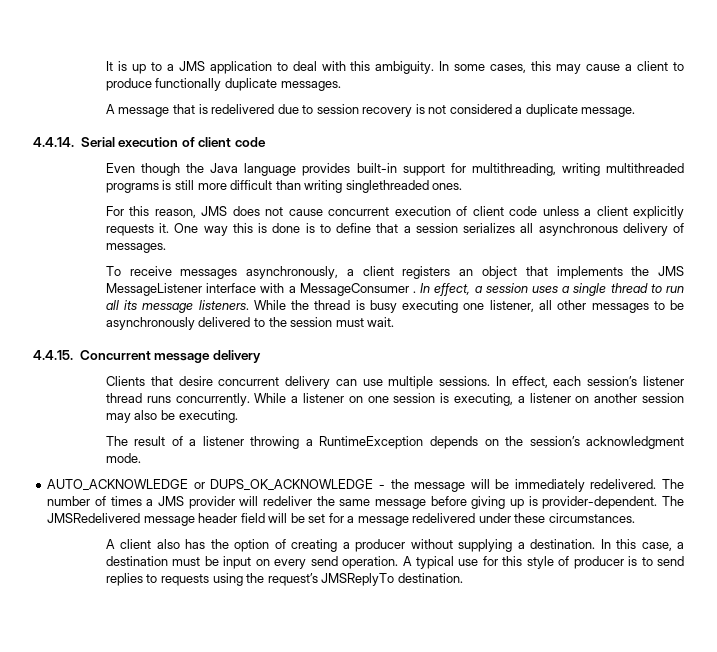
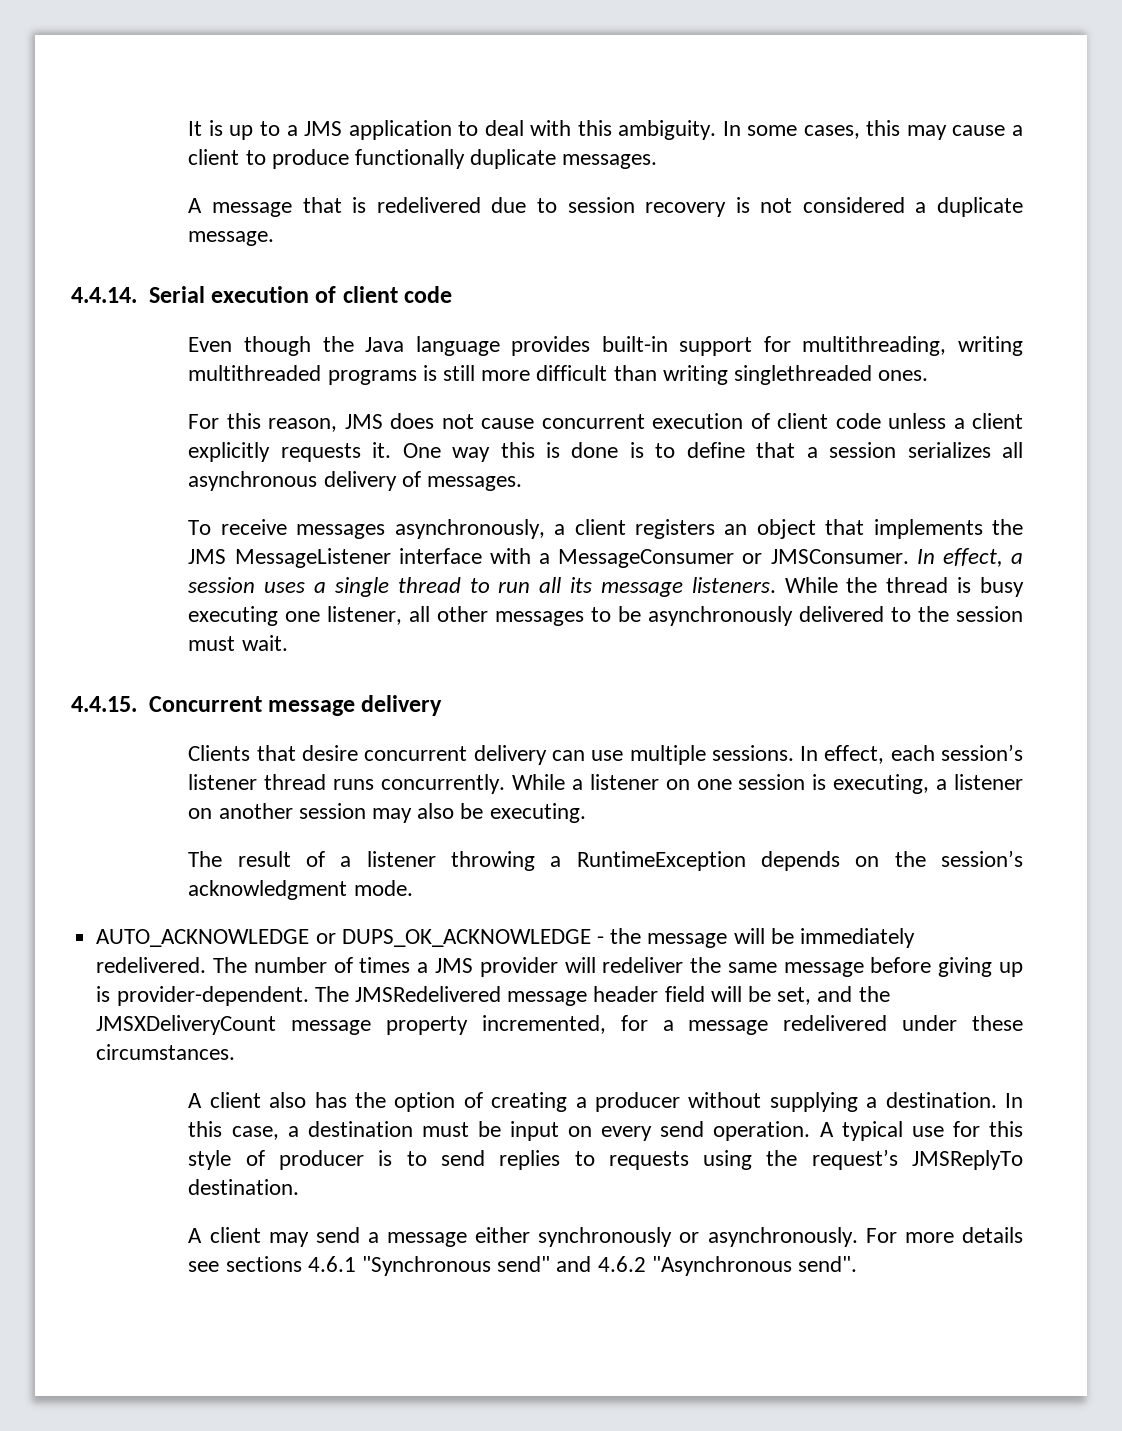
- To receive messages asynchronously, a client registers an object that implements the JMS MessageListener interface with a MessageConsumer .
+ To receive messages asynchronously, a client registers an object that implements the JMS MessageListener interface with a MessageConsumer or JMSConsumer.
- The JMSRedelivered message header field will be set for a message redelivered under these circumstances.
+ The JMSRedelivered message header field will be set, and the JMSXDeliveryCount message property incremented, for a message redelivered under these circumstances.
+ A client may send a message either synchronously or asynchronously. For more details see sections 4.6.1 "Synchronous send" and 4.6.2 "Asynchronous send".

